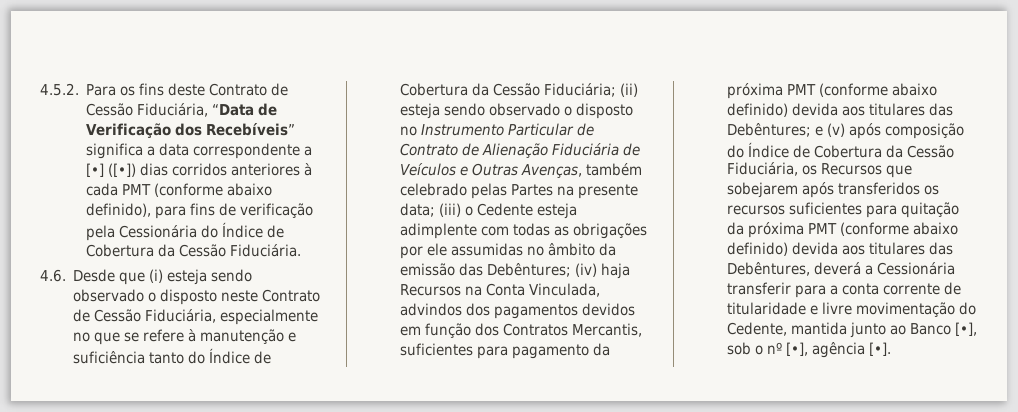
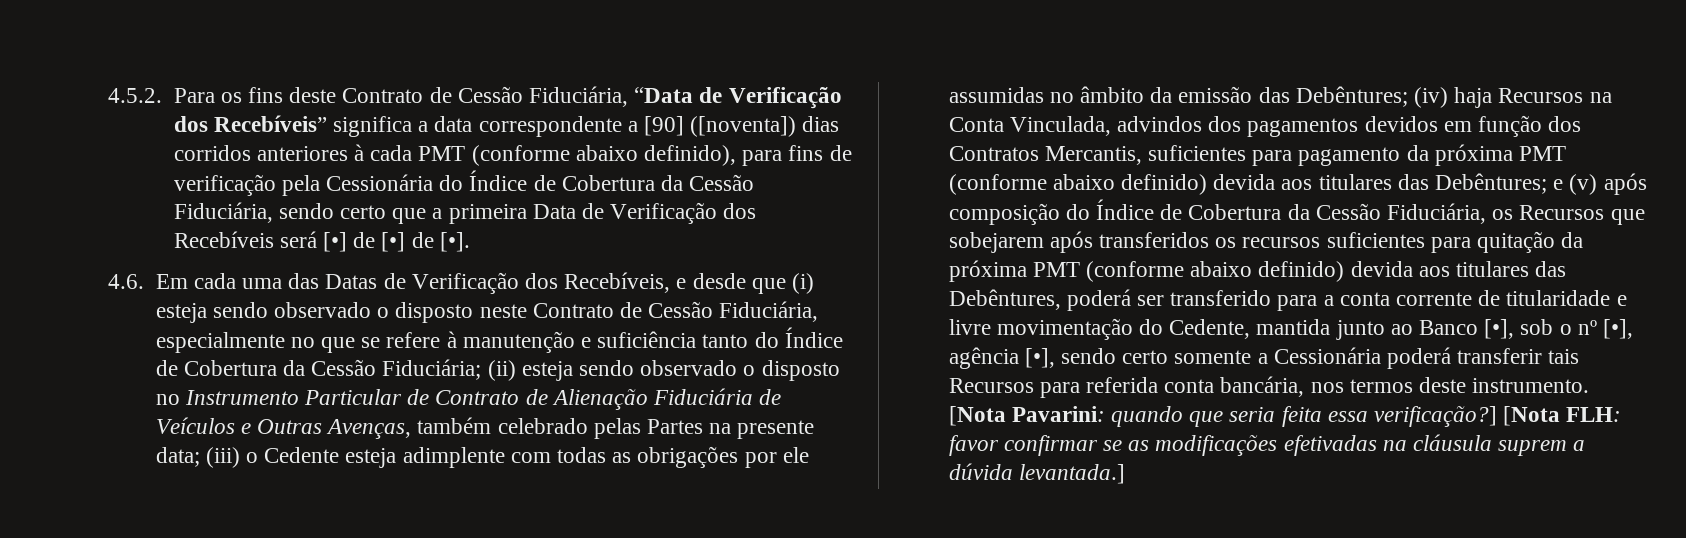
- 4.5.2. Para os fins deste Contrato de Cessão Fiduciária, “Data de Verificação dos Recebíveis” significa a data correspondente a [•] ([•]) dias corridos anteriores à cada PMT (conforme abaixo definido), para fins de verificação pela Cessionária do Índice de Cobertura da Cessão Fiduciária.
- 4.6. Desde que (i) esteja sendo observado o disposto neste Contrato de Cessão Fiduciária, especialmente no que se refere à manutenção e suficiência tanto do Índice de Cobertura da Cessão Fiduciária;
+ 4.5.2. Para os fins deste Contrato de Cessão Fiduciária, “Data de Verificação dos Recebíveis” significa a data correspondente a [90] ([noventa]) dias corridos anteriores à cada PMT (conforme abaixo definido), para fins de verificação pela Cessionária do Índice de Cobertura da Cessão Fiduciária, sendo certo que a primeira Data de Verificação dos Recebíveis será [•] de [•] de [•].
+ 4.6. Em cada uma das Datas de Verificação dos Recebíveis, e desde que (i) esteja sendo observado o disposto neste Contrato de Cessão Fiduciária, especialmente no que se refere à manutenção e suficiência tanto do Índice de Cobertura da Cessão Fiduciária;
- e (v) após composição do Índice de Cobertura da Cessão Fiduciária, os Recursos que sobejarem após transferidos os recursos suficientes para quitação da próxima PMT (conforme abaixo definido) devida aos titulares das Debêntures, deverá a Cessionária transferir para a conta corrente de titularidade e livre movimentação do Cedente, mantida junto ao Banco [•], sob o nº [•], agência [•].
+ e (v) após composição do Índice de Cobertura da Cessão Fiduciária, os Recursos que sobejarem após transferidos os recursos suficientes para quitação da próxima PMT (conforme abaixo definido) devida aos titulares das Debêntures, poderá ser transferido para a conta corrente de titularidade e livre movimentação do Cedente, mantida junto ao Banco [•], sob o nº [•], agência [•], sendo certo somente a Cessionária poderá transferir tais Recursos para referida conta bancária, nos termos deste instrumento. [Nota Pavarini: quando que seria feita essa verificação?] [Nota FLH: favor confirmar se as modificações efetivadas na cláusula suprem a dúvida levantada.]

